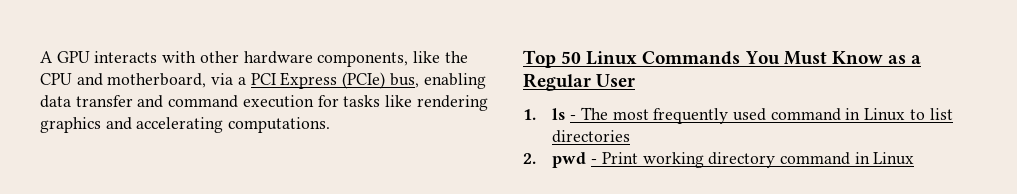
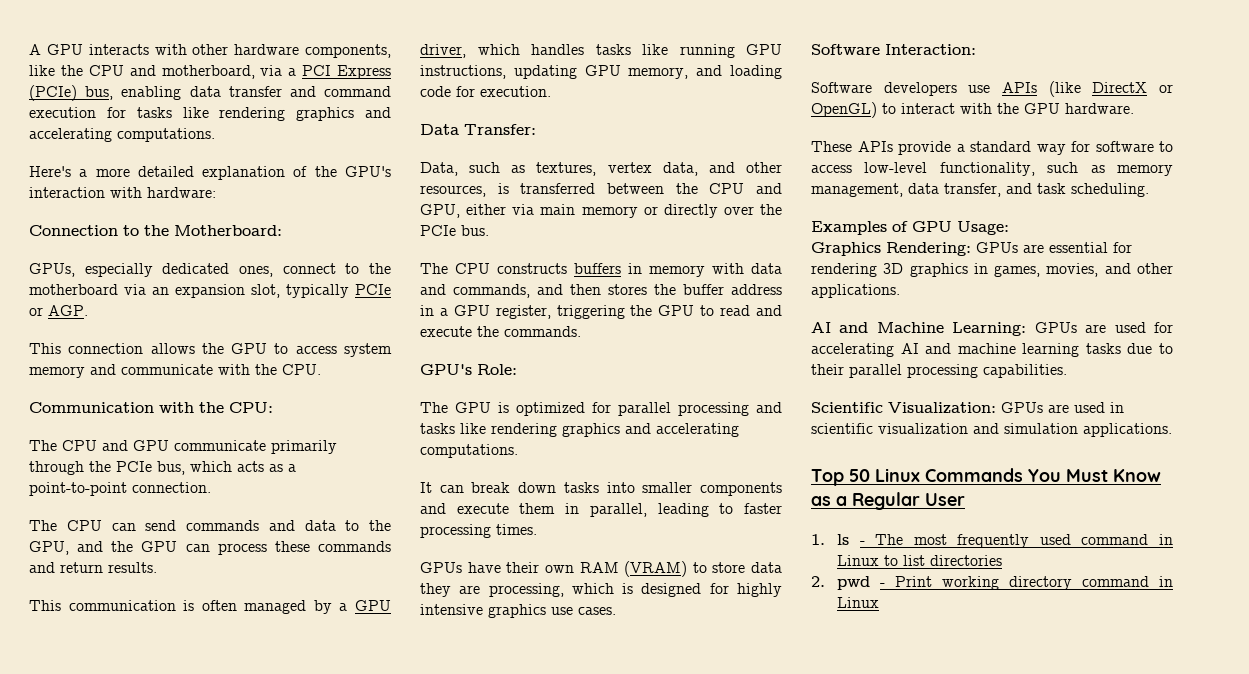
+ Here's a more detailed explanation of the GPU's interaction with hardware:
+ Connection to the Motherboard:
+ GPUs, especially dedicated ones, connect to the motherboard via an expansion slot, typically PCIe or AGP.
+ This connection allows the GPU to access system memory and communicate with the CPU.
+ Communication with the CPU:
+ The CPU and GPU communicate primarily through the PCIe bus, which acts as a point-to-point connection.
+ The CPU can send commands and data to the GPU, and the GPU can process these commands and return results.
+ This communication is often managed by a GPU driver, which handles tasks like running GPU instructions, updating GPU memory, and loading code for execution.
+ Data Transfer:
+ Data, such as textures, vertex data, and other resources, is transferred between the CPU and GPU, either via main memory or directly over the PCIe bus.
+ The CPU constructs buffers in memory with data and commands, and then stores the buffer address in a GPU register, triggering the GPU to read and execute the commands.
+ GPU's Role:
+ The GPU is optimized for parallel processing and tasks like rendering graphics and accelerating computations.
+ It can break down tasks into smaller components and execute them in parallel, leading to faster processing times.
+ GPUs have their own RAM (VRAM) to store data they are processing, which is designed for highly intensive graphics use cases.
+ Software Interaction:
+ Software developers use APIs (like DirectX or OpenGL) to interact with the GPU hardware.
+ These APIs provide a standard way for software to access low-level functionality, such as memory management, data transfer, and task scheduling.
+ Examples of GPU Usage:
+ Graphics Rendering: GPUs are essential for rendering 3D graphics in games, movies, and other applications.
+ AI and Machine Learning: GPUs are used for accelerating AI and machine learning tasks due to their parallel processing capabilities.
+ Scientific Visualization: GPUs are used in scientific visualization and simulation applications.

